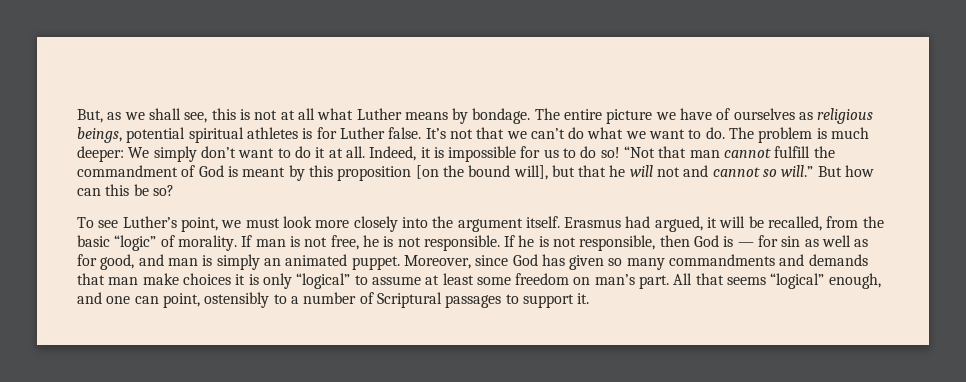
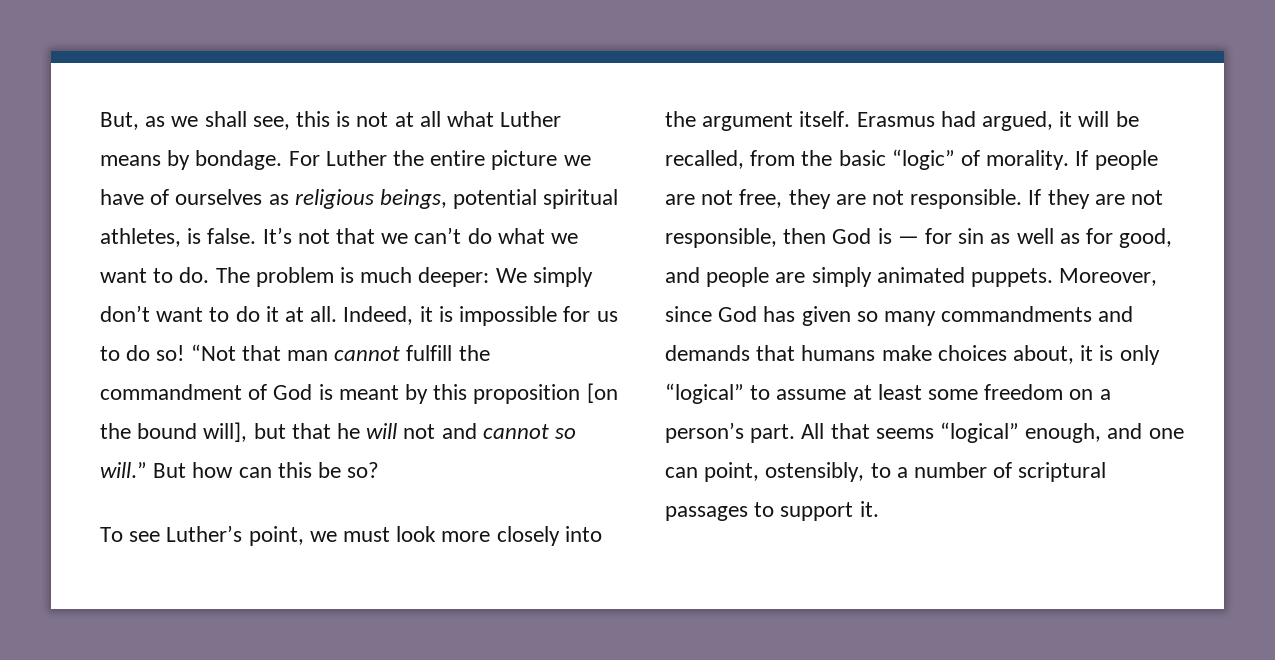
- The entire picture we have of ourselves as religious beings, potential spiritual athletes is for Luther false.
+ For Luther the entire picture we have of ourselves as religious beings, potential spiritual athletes, is false.
- If man is not free, he is not responsible.
+ If people are not free, they are not responsible.
- If he is not responsible, then God is — for sin as well as for good, and man is simply an animated puppet.
+ If they are not responsible, then God is — for sin as well as for good, and people are simply animated puppets.
- Moreover, since God has given so many commandments and demands that man make choices it is only “logical” to assume at least some freedom on man’s part.
+ Moreover, since God has given so many commandments and demands that humans make choices about, it is only “logical” to assume at least some freedom on a person’s part.
- All that seems “logical” enough, and one can point, ostensibly to a number of Scriptural passages to support it.
+ All that seems “logical” enough, and one can point, ostensibly, to a number of scriptural passages to support it.

